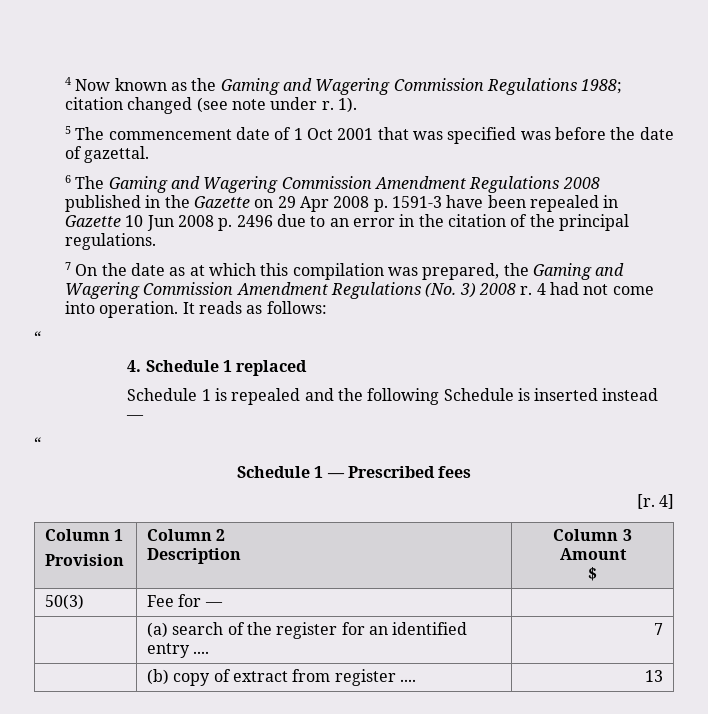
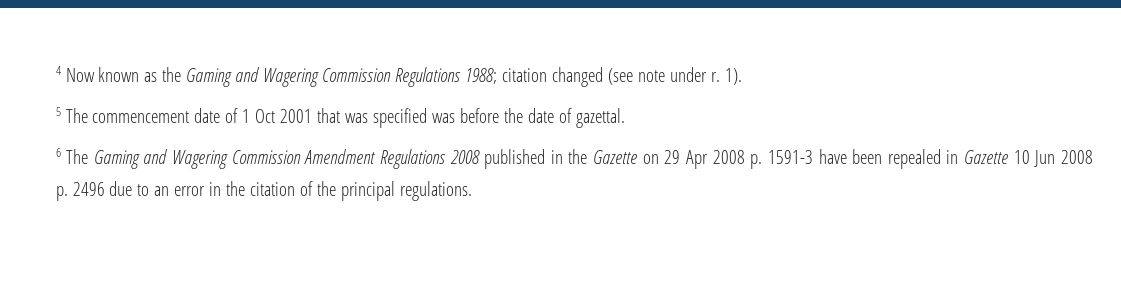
- 7 On the date as at which this compilation was prepared, the Gaming and Wagering Commission Amendment Regulations (No. 3) 2008 r. 4 had not come into operation. It reads as follows:
- “
- 4. Schedule 1 replaced
- Schedule 1 is repealed and the following Schedule is inserted instead —
- “
- Schedule 1 — Prescribed fees
- [r. 4]
- Column 1
- Provision | Column 2
- Description | Column 3 Amount
- $
- 50(3) | Fee for — |
- | (a) search of the register for an identified entry .... | 7
- | (b) copy of extract from register .... | 13

